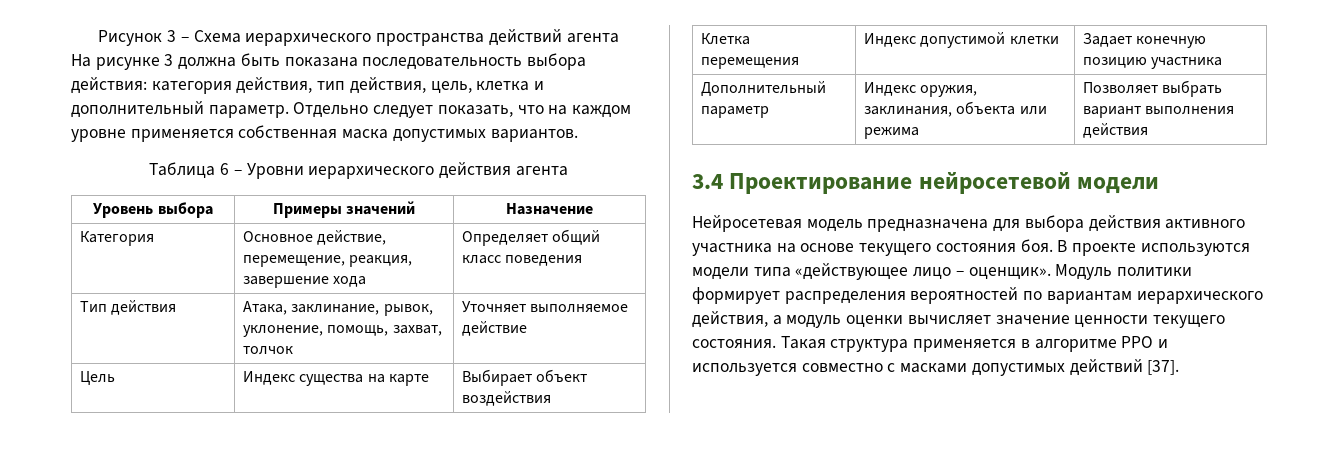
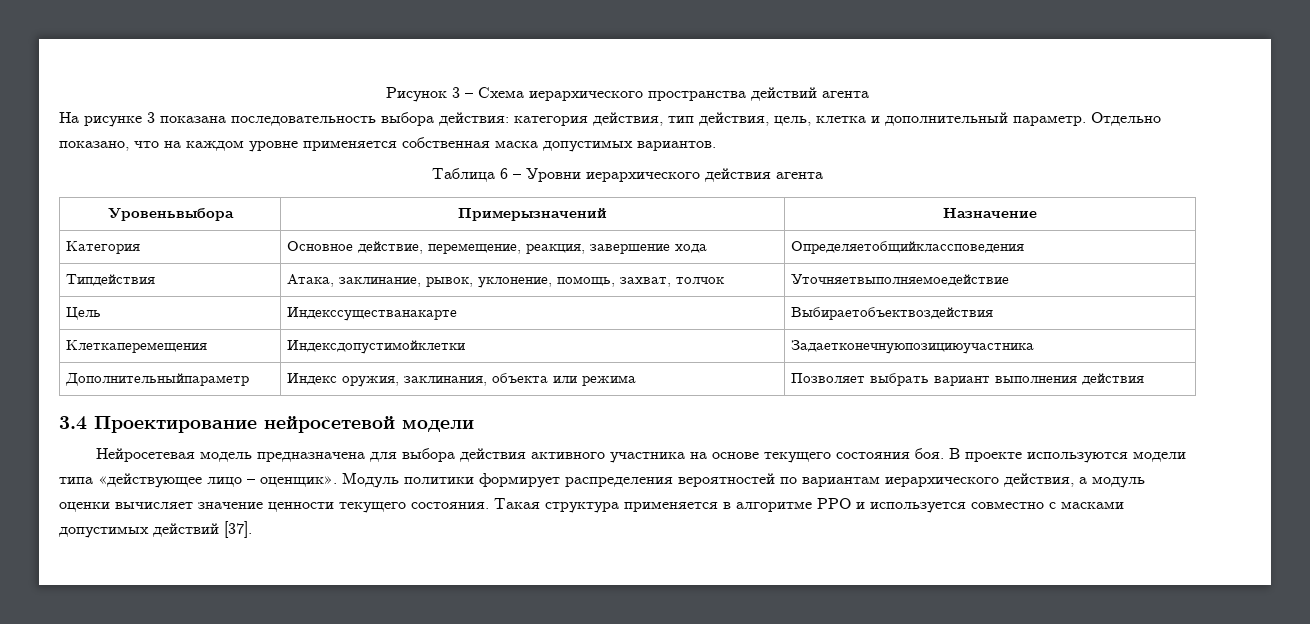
- На рисунке 3 должна быть показана последовательность выбора действия: категория действия, тип действия, цель, клетка и дополнительный параметр.
+ На рисунке 3 показана последовательность выбора действия: категория действия, тип действия, цель, клетка и дополнительный параметр.
- Отдельно следует показать, что на каждом уровне применяется собственная маска допустимых вариантов.
+ Отдельно показано, что на каждом уровне применяется собственная маска допустимых вариантов.
- Уровень выбора | Примеры значений | Назначение
+ Уровеньвыбора | Примерызначений | Назначение
- Категория | Основное действие, перемещение, реакция, завершение хода | Определяет общий класс поведения
- Тип действия | Атака, заклинание, рывок, уклонение, помощь, захват, толчок | Уточняет выполняемое действие
- Цель | Индекс существа на карте | Выбирает объект воздействия
- Клетка перемещения | Индекс допустимой клетки | Задает конечную позицию участника
- Дополнительный параметр | Индекс оружия, заклинания, объекта или режима | Позволяет выбрать вариант выполнения действия
+ Категория | Основное действие, перемещение, реакция, завершение хода | Определяетобщийклассповедения
+ Типдействия | Атака, заклинание, рывок, уклонение, помощь, захват, толчок | Уточняетвыполняемоедействие
+ Цель | Индекссуществанакарте | Выбираетобъектвоздействия
+ Клеткаперемещения | Индексдопустимойклетки | Задаетконечнуюпозициюучастника
+ Дополнительныйпараметр | Индекс оружия, заклинания, объекта или режима | Позволяет выбрать вариант выполнения действия

